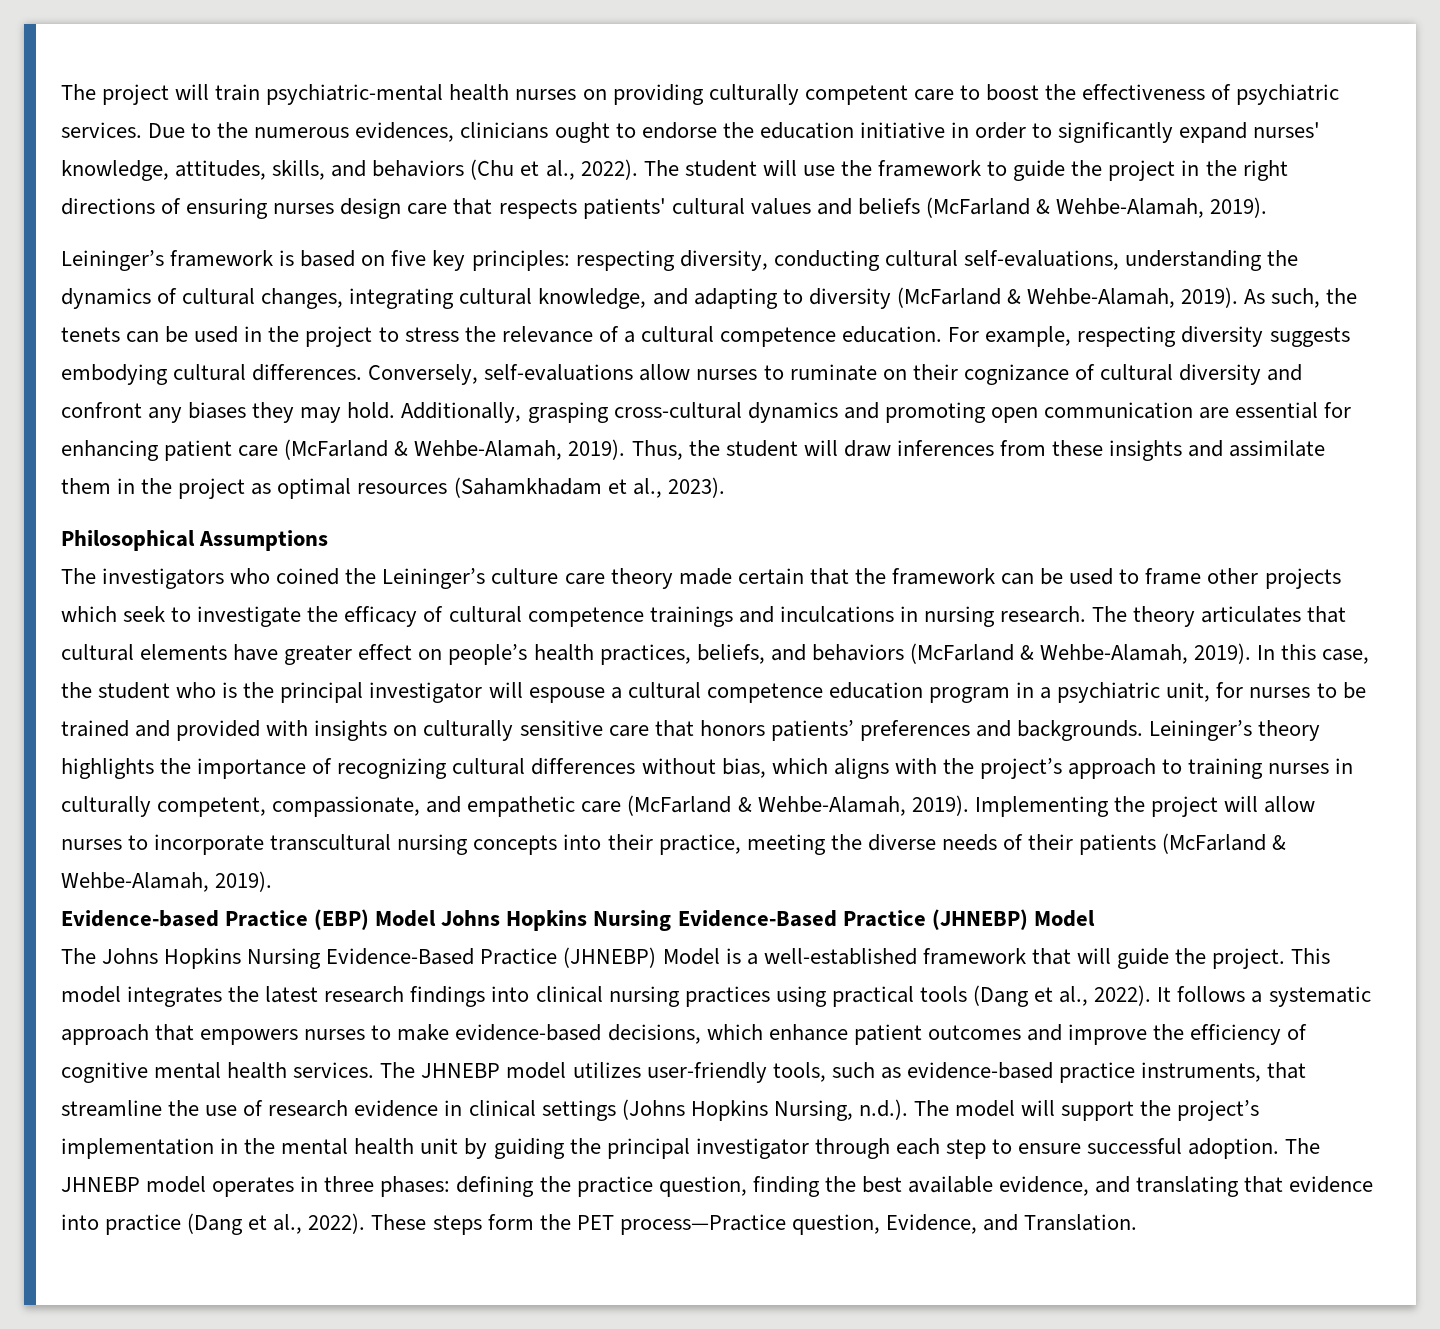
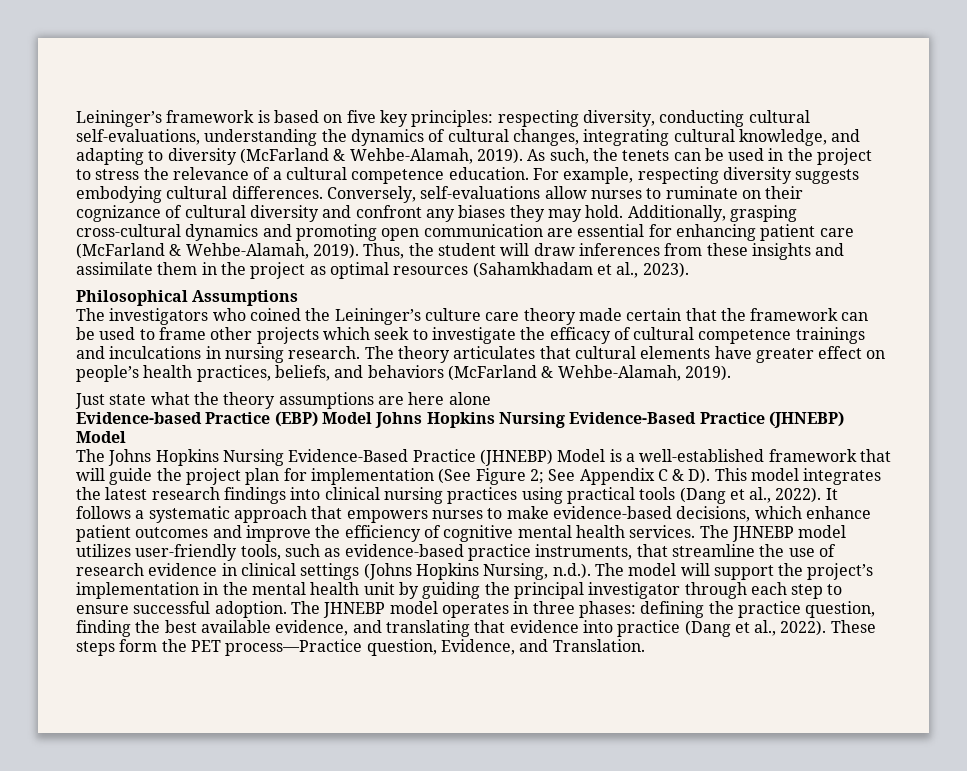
- The project will train psychiatric-mental health nurses on providing culturally competent care to boost the effectiveness of psychiatric services. Due to the numerous evidences, clinicians ought to endorse the education initiative in order to significantly expand nurses' knowledge, attitudes, skills, and behaviors (Chu et al., 2022). The student will use the framework to guide the project in the right directions of ensuring nurses design care that respects patients' cultural values and beliefs (McFarland & Wehbe-Alamah, 2019).
- The theory articulates that cultural elements have greater effect on people’s health practices, beliefs, and behaviors (McFarland & Wehbe-Alamah, 2019). In this case, the student who is the principal investigator will espouse a cultural competence education program in a psychiatric unit, for nurses to be trained and provided with insights on culturally sensitive care that honors patients’ preferences and backgrounds. Leininger’s theory highlights the importance of recognizing cultural differences without bias, which aligns with the project’s approach to training nurses in culturally competent, compassionate, and empathetic care (McFarland & Wehbe-Alamah, 2019). Implementing the project will allow nurses to incorporate transcultural nursing concepts into their practice, meeting the diverse needs of their patients (McFarland & Wehbe-Alamah, 2019).
+ The theory articulates that cultural elements have greater effect on people’s health practices, beliefs, and behaviors (McFarland & Wehbe-Alamah, 2019).
+ Just state what the theory assumptions are here alone
- The Johns Hopkins Nursing Evidence-Based Practice (JHNEBP) Model is a well-established framework that will guide the project. This model integrates the latest research findings into clinical nursing practices using practical tools (Dang et al., 2022).
+ The Johns Hopkins Nursing Evidence-Based Practice (JHNEBP) Model is a well-established framework that will guide the project plan for implementation (See Figure 2; See Appendix C & D). This model integrates the latest research findings into clinical nursing practices using practical tools (Dang et al., 2022).

